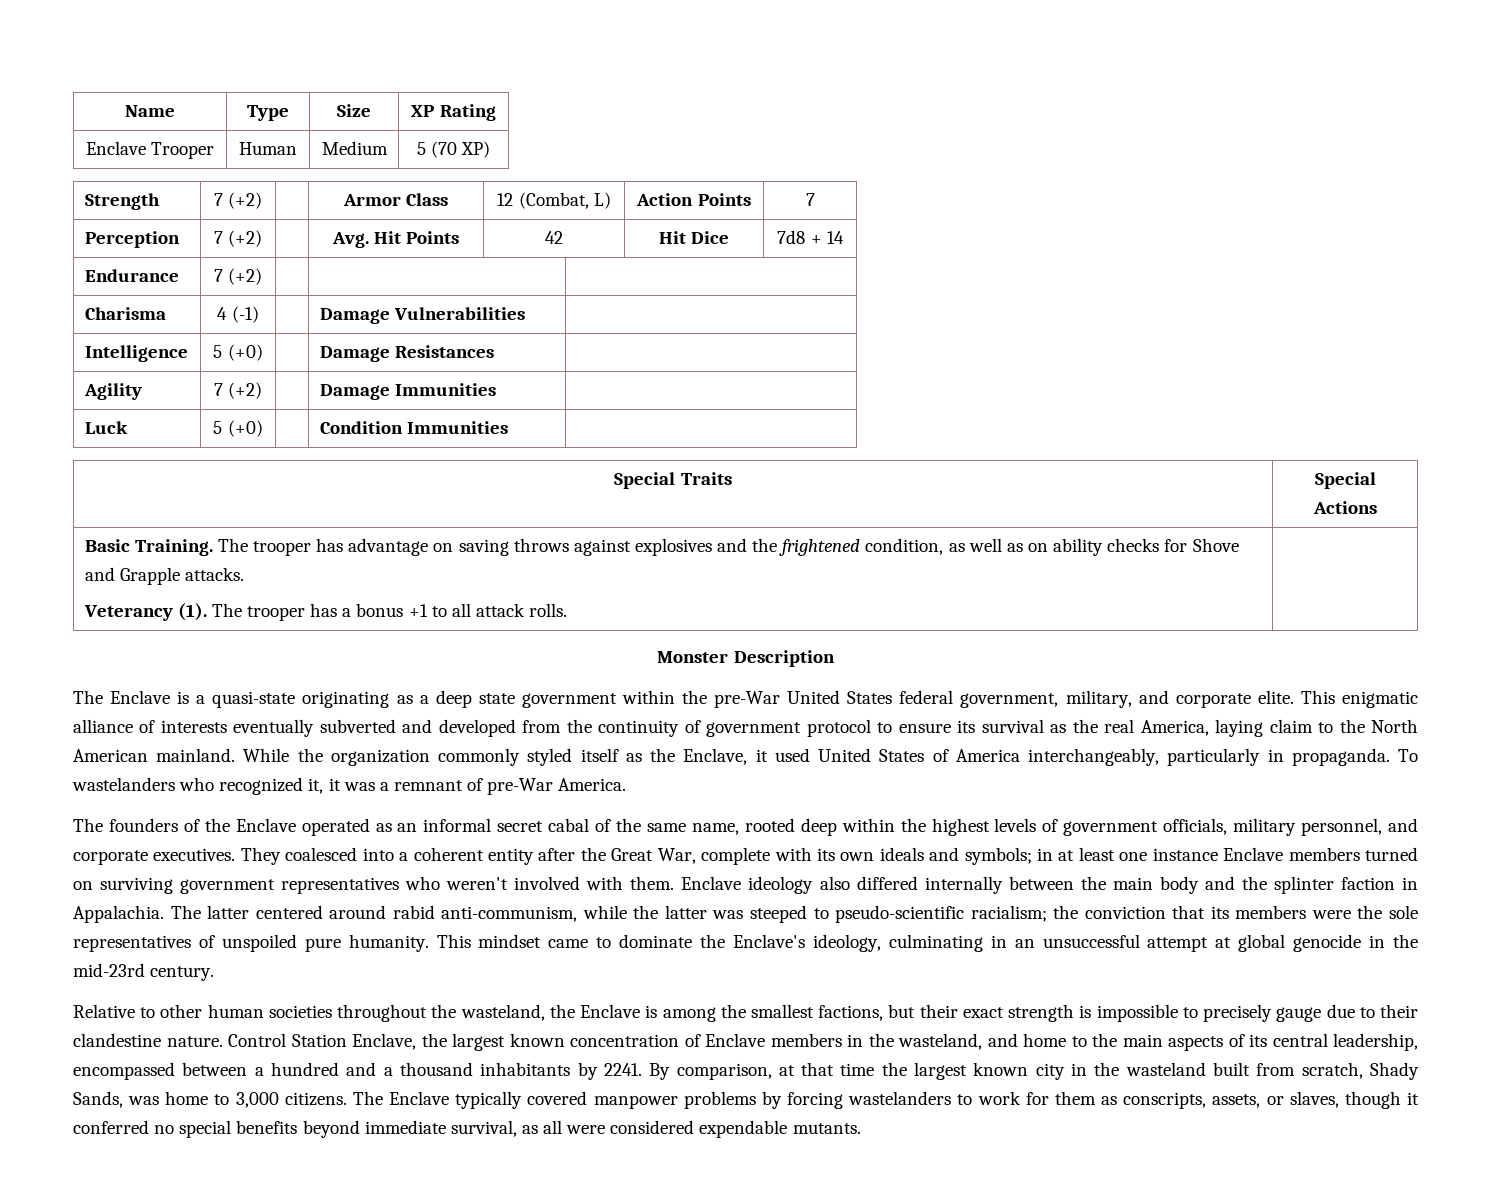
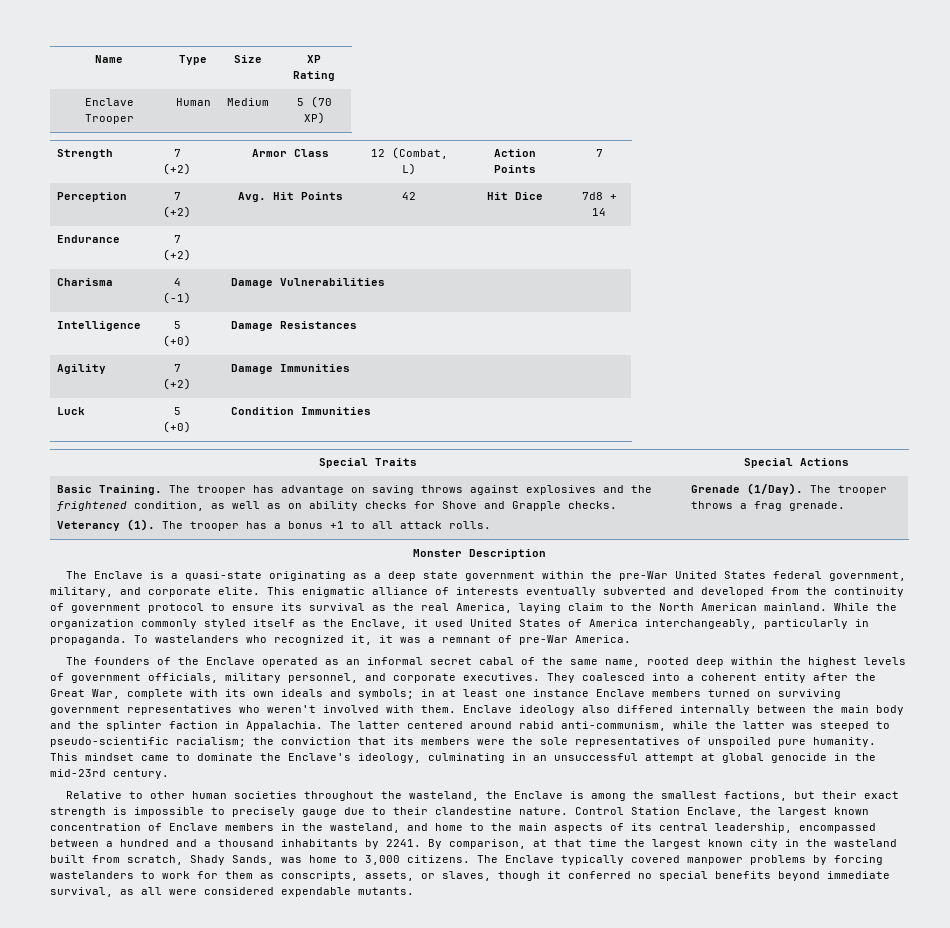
- The trooper has advantage on saving throws against explosives and the frightened condition, as well as on ability checks for Shove and Grapple attacks.
+ The trooper has advantage on saving throws against explosives and the frightened condition, as well as on ability checks for Shove and Grapple checks.
+ Grenade (1/Day). The trooper throws a frag grenade.

